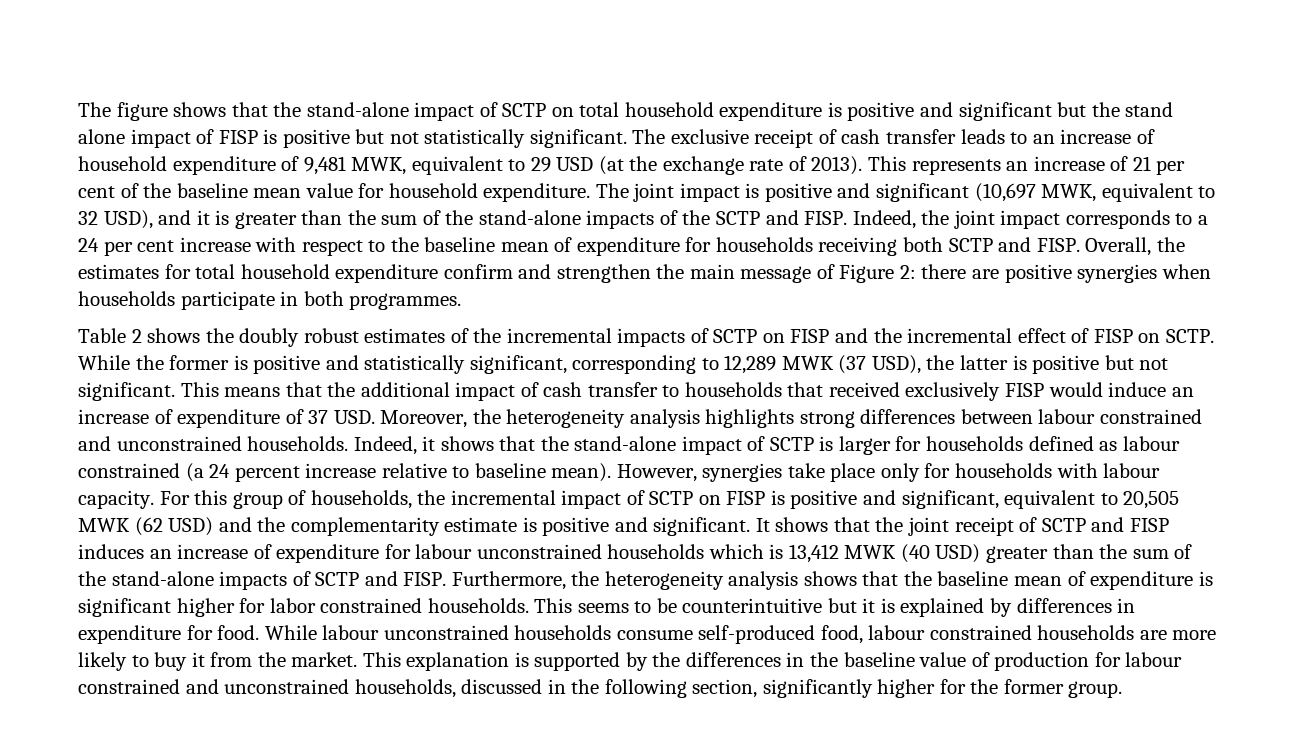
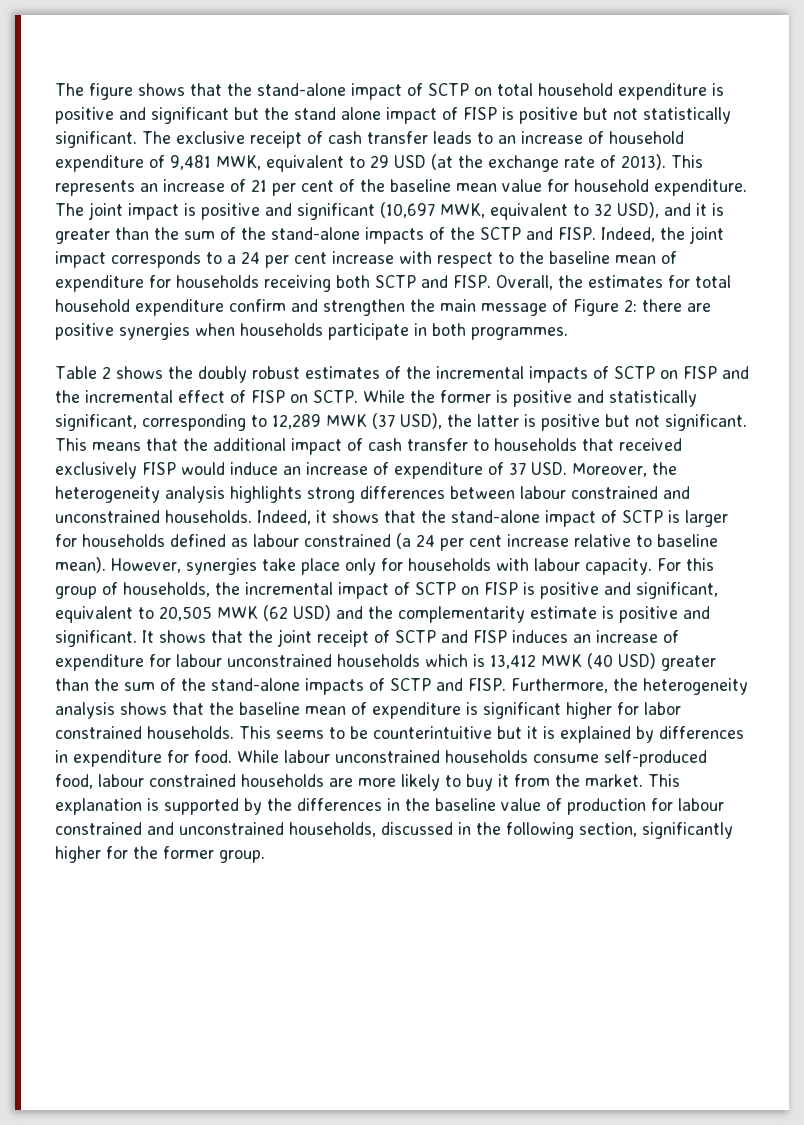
- Indeed, it shows that the stand-alone impact of SCTP is larger for households defined as labour constrained (a 24 percent increase relative to baseline mean).
+ Indeed, it shows that the stand-alone impact of SCTP is larger for households defined as labour constrained (a 24 per cent increase relative to baseline mean).

